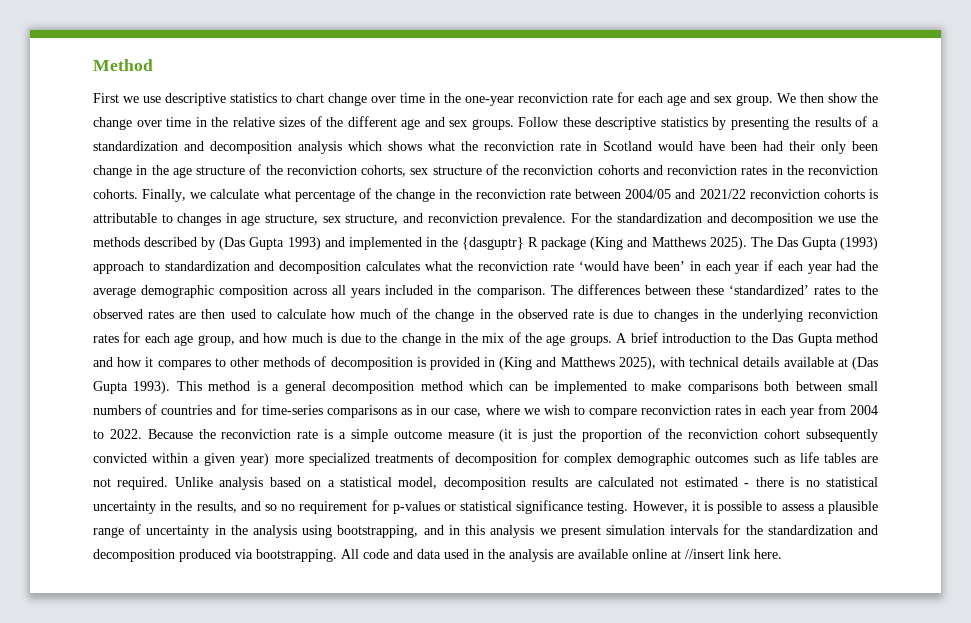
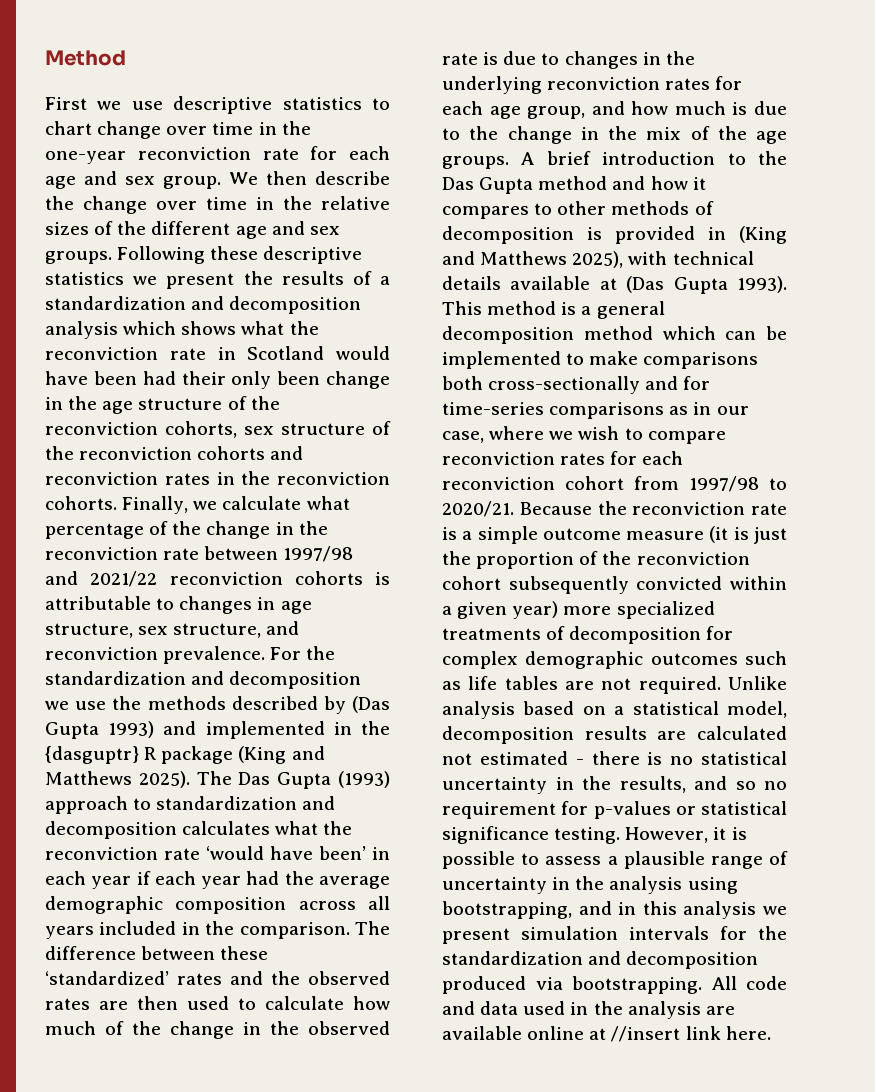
- We then show the change over time in the relative sizes of the different age and sex groups.
+ We then describe the change over time in the relative sizes of the different age and sex groups.
- Follow these descriptive statistics by presenting the results of a standardization and decomposition analysis which shows what the reconviction rate in Scotland would have been had their only been change in the age structure of the reconviction cohorts, sex structure of the reconviction cohorts and reconviction rates in the reconviction cohorts.
+ Following these descriptive statistics we present the results of a standardization and decomposition analysis which shows what the reconviction rate in Scotland would have been had their only been change in the age structure of the reconviction cohorts, sex structure of the reconviction cohorts and reconviction rates in the reconviction cohorts.
- Finally, we calculate what percentage of the change in the reconviction rate between 2004/05 and 2021/22 reconviction cohorts is attributable to changes in age structure, sex structure, and reconviction prevalence.
+ Finally, we calculate what percentage of the change in the reconviction rate between 1997/98 and 2021/22 reconviction cohorts is attributable to changes in age structure, sex structure, and reconviction prevalence.
- The differences between these ‘standardized’ rates to the observed rates are then used to calculate how much of the change in the observed rate is due to changes in the underlying reconviction rates for each age group, and how much is due to the change in the mix of the age groups.
+ The difference between these ‘standardized’ rates and the observed rates are then used to calculate how much of the change in the observed rate is due to changes in the underlying reconviction rates for each age group, and how much is due to the change in the mix of the age groups.
- This method is a general decomposition method which can be implemented to make comparisons both between small numbers of countries and for time-series comparisons as in our case, where we wish to compare reconviction rates in each year from 2004 to 2022.
+ This method is a general decomposition method which can be implemented to make comparisons both cross-sectionally and for time-series comparisons as in our case, where we wish to compare reconviction rates for each reconviction cohort from 1997/98 to 2020/21.

